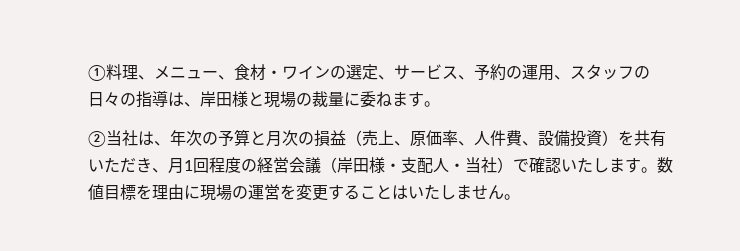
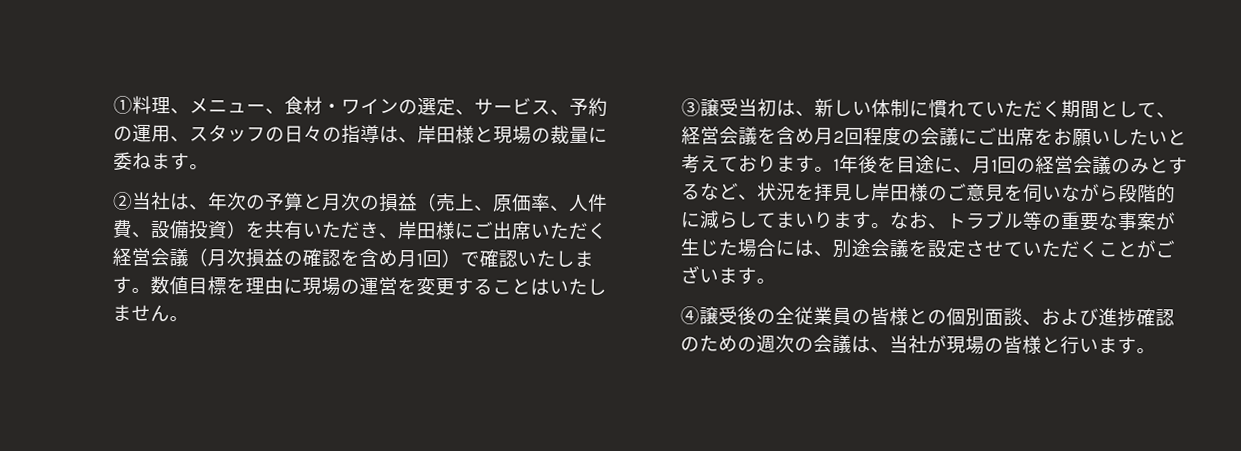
- ②当社は、年次の予算と月次の損益（売上、原価率、人件費、設備投資）を共有いただき、月1回程度の経営会議（岸田様・支配人・当社）で確認いたします。
+ ②当社は、年次の予算と月次の損益（売上、原価率、人件費、設備投資）を共有いただき、岸田様にご出席いただく経営会議（月次損益の確認を含め月1回）で確認いたします。
+ ③譲受当初は、新しい体制に慣れていただく期間として、経営会議を含め月2回程度の会議にご出席をお願いしたいと考えております。1年後を目途に、月1回の経営会議のみとするなど、状況を拝見し岸田様のご意見を伺いながら段階的に減らしてまいります。なお、トラブル等の重要な事案が生じた場合には、別途会議を設定させていただくことがございます。
+ ④譲受後の全従業員の皆様との個別面談、および進捗確認のための週次の会議は、当社が現場の皆様と行います。

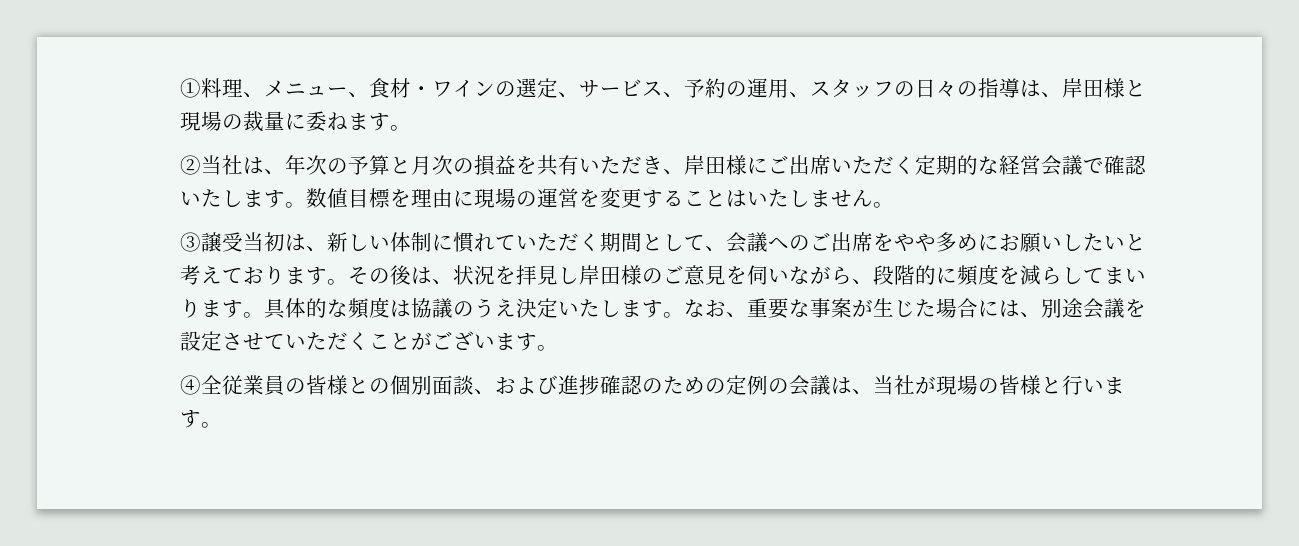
- ②当社は、年次の予算と月次の損益（売上、原価率、人件費、設備投資）を共有いただき、岸田様にご出席いただく経営会議（月次損益の確認を含め月1回）で確認いたします。
+ ②当社は、年次の予算と月次の損益を共有いただき、岸田様にご出席いただく定期的な経営会議で確認いたします。
- ③譲受当初は、新しい体制に慣れていただく期間として、経営会議を含め月2回程度の会議にご出席をお願いしたいと考えております。
+ ③譲受当初は、新しい体制に慣れていただく期間として、会議へのご出席をやや多めにお願いしたいと考えております。
- 1年後を目途に、月1回の経営会議のみとするなど、状況を拝見し岸田様のご意見を伺いながら段階的に減らしてまいります。
+ その後は、状況を拝見し岸田様のご意見を伺いながら、段階的に頻度を減らしてまいります。
- なお、トラブル等の重要な事案が生じた場合には、別途会議を設定させていただくことがございます。
+ 具体的な頻度は協議のうえ決定いたします。なお、重要な事案が生じた場合には、別途会議を設定させていただくことがございます。
- ④譲受後の全従業員の皆様との個別面談、および進捗確認のための週次の会議は、当社が現場の皆様と行います。
+ ④全従業員の皆様との個別面談、および進捗確認のための定例の会議は、当社が現場の皆様と行います。

